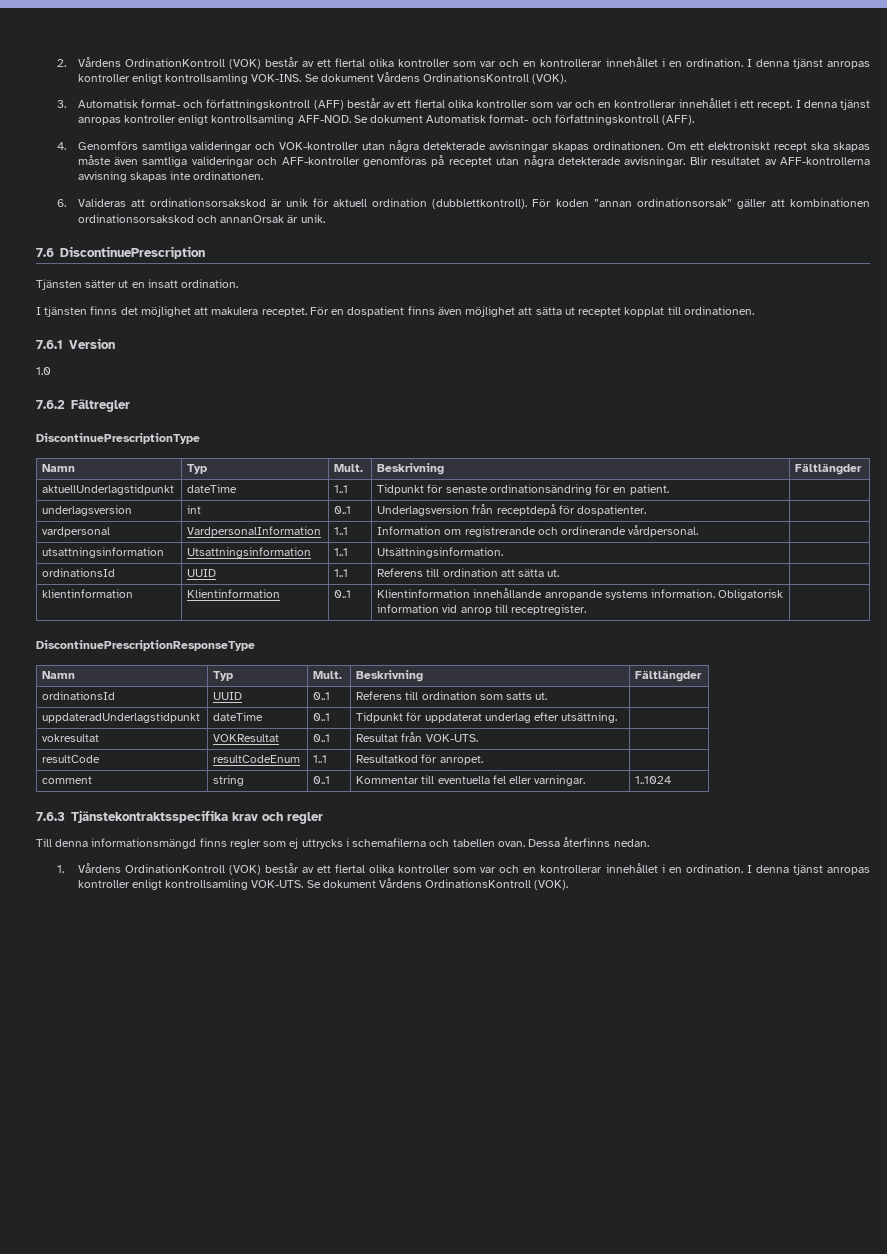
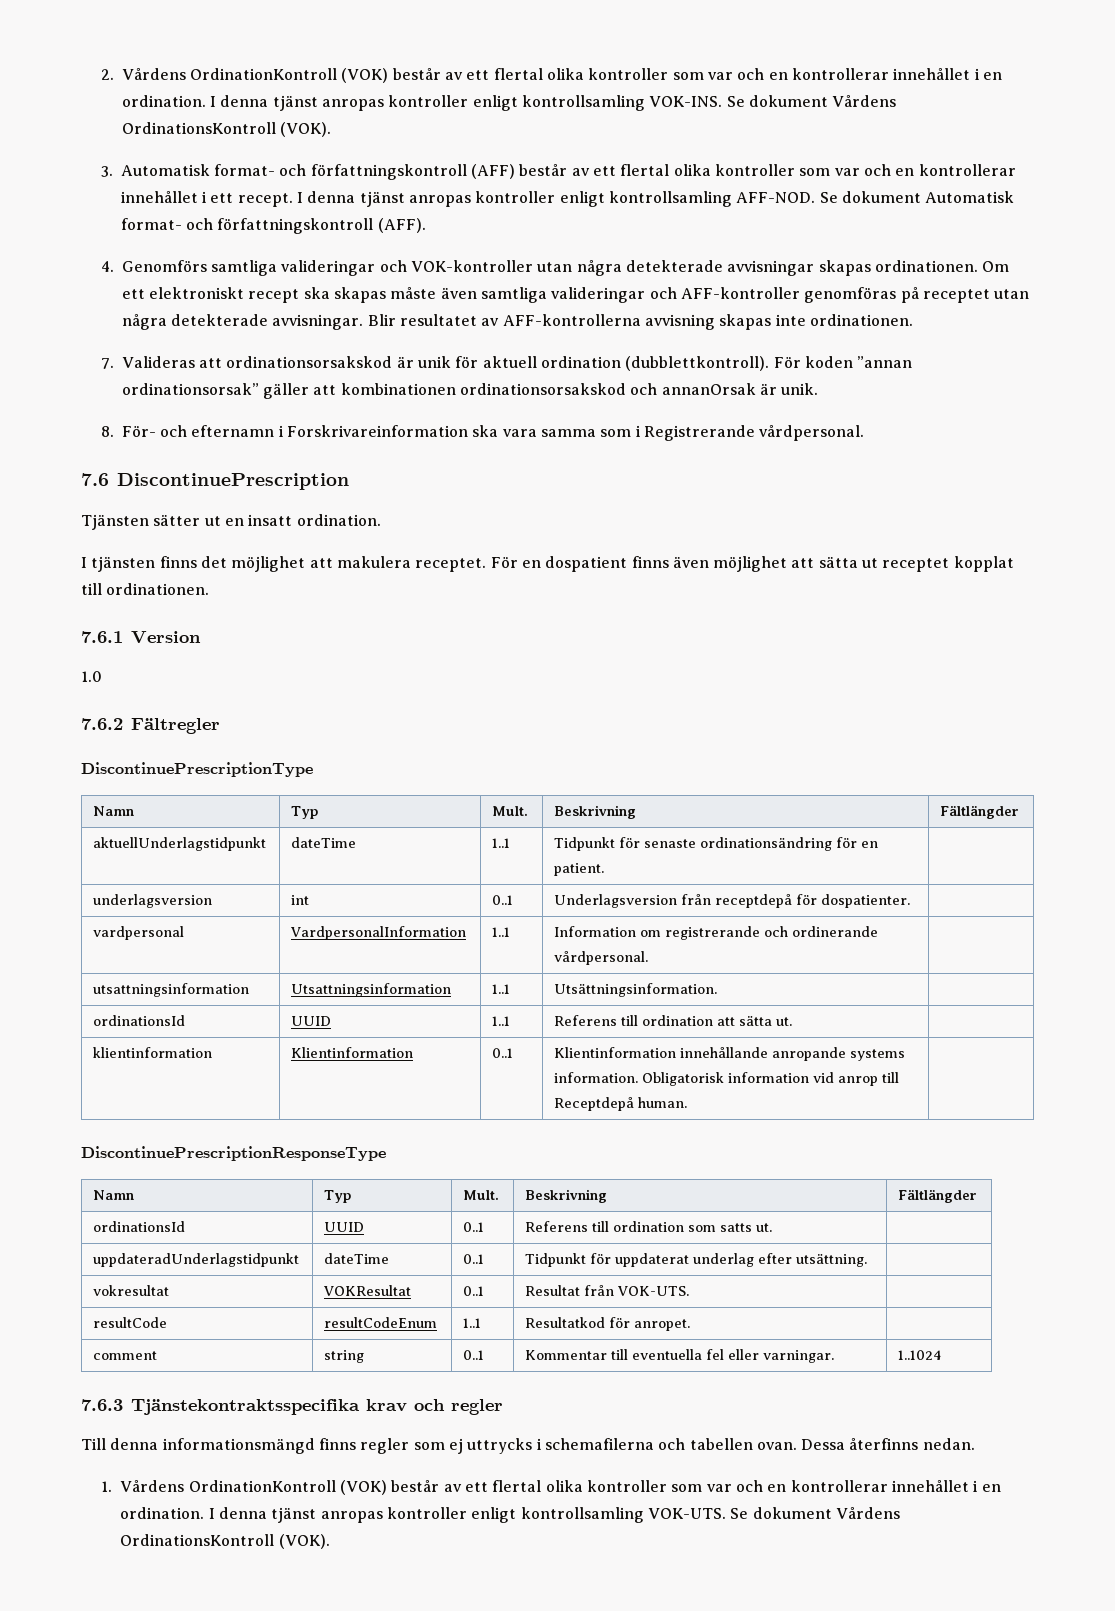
- 6. Valideras att ordinationsorsakskod är unik för aktuell ordination (dubblettkontroll).
+ 7. Valideras att ordinationsorsakskod är unik för aktuell ordination (dubblettkontroll).
+ 8. För- och efternamn i Forskrivareinformation ska vara samma som i Registrerande vårdpersonal.
- klientinformation | Klientinformation | 0..1 | Klientinformation innehållande anropande systems information. Obligatorisk information vid anrop till receptregister. |
+ klientinformation | Klientinformation | 0..1 | Klientinformation innehållande anropande systems information. Obligatorisk information vid anrop till Receptdepå human. |

